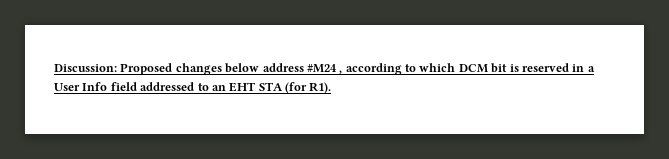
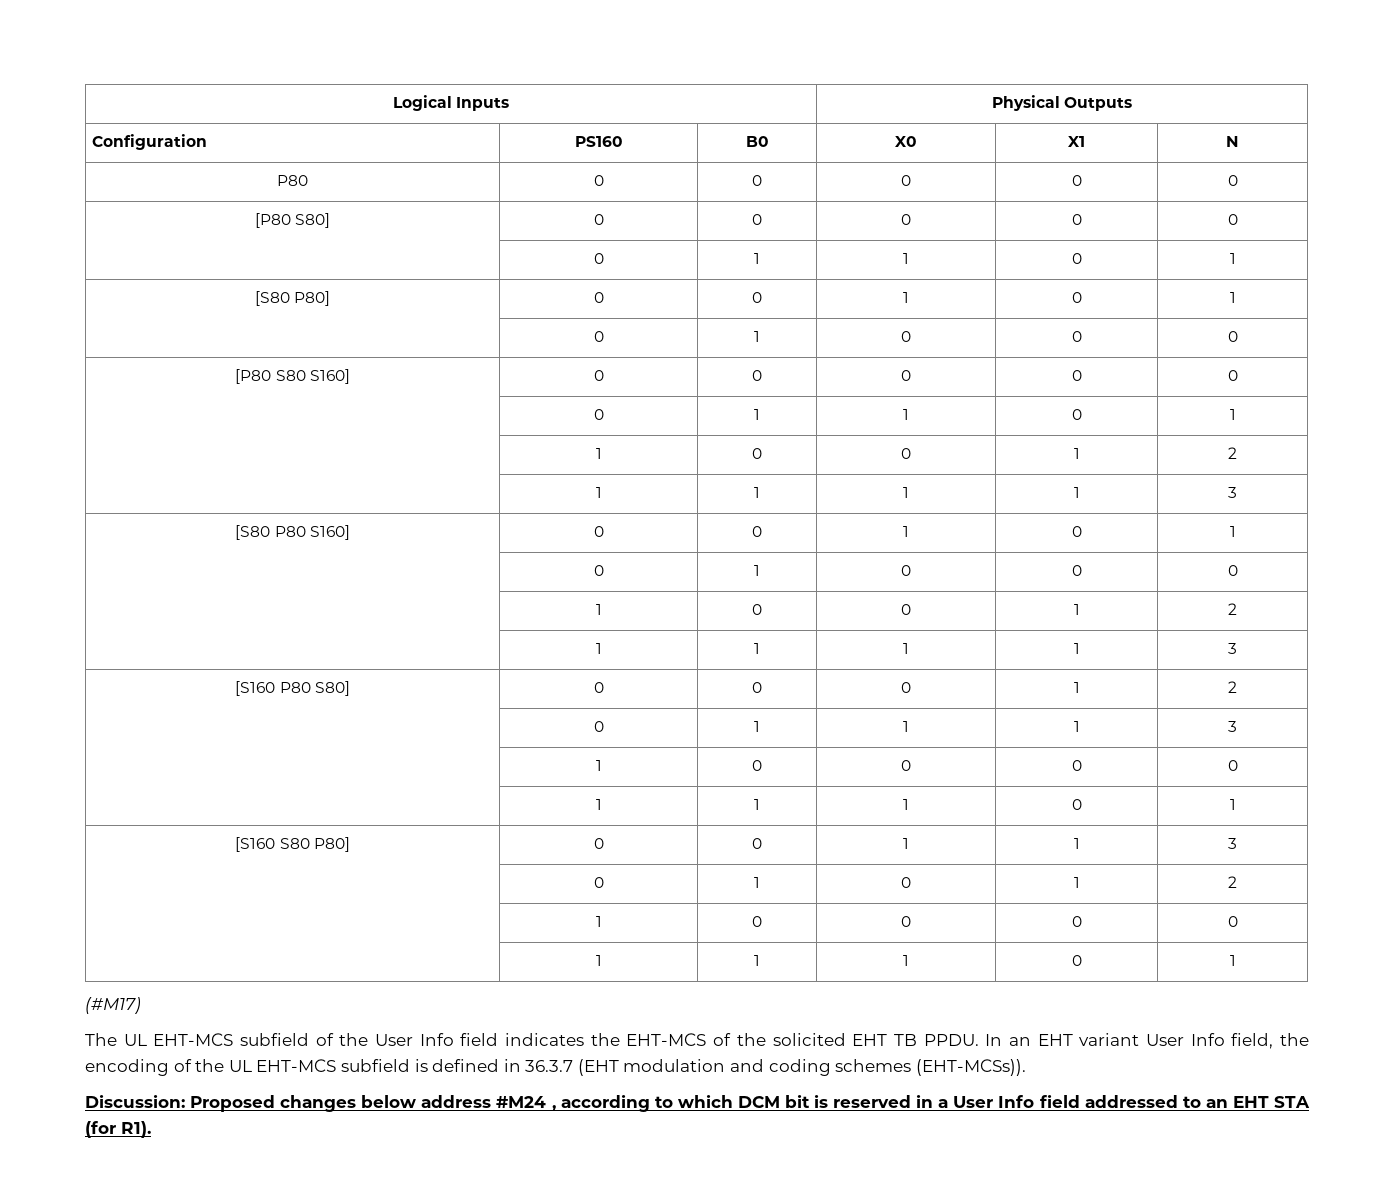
+ Logical Inputs | Physical Outputs
+ Configuration | PS160 | B0 | X0 | X1 | N
+ P80 | 0 | 0 | 0 | 0 | 0
+ [P80 S80] | 0 | 0 | 0 | 0 | 0
+ | 0 | 1 | 1 | 0 | 1
+ [S80 P80] | 0 | 0 | 1 | 0 | 1
+ | 0 | 1 | 0 | 0 | 0
+ [P80 S80 S160] | 0 | 0 | 0 | 0 | 0
+ | 0 | 1 | 1 | 0 | 1
+ | 1 | 0 | 0 | 1 | 2
+ | 1 | 1 | 1 | 1 | 3
+ [S80 P80 S160] | 0 | 0 | 1 | 0 | 1
+ | 0 | 1 | 0 | 0 | 0
+ | 1 | 0 | 0 | 1 | 2
+ | 1 | 1 | 1 | 1 | 3
+ [S160 P80 S80] | 0 | 0 | 0 | 1 | 2
+ | 0 | 1 | 1 | 1 | 3
+ | 1 | 0 | 0 | 0 | 0
+ | 1 | 1 | 1 | 0 | 1
+ [S160 S80 P80] | 0 | 0 | 1 | 1 | 3
+ | 0 | 1 | 0 | 1 | 2
+ | 1 | 0 | 0 | 0 | 0
+ | 1 | 1 | 1 | 0 | 1
+ (#M17)
+ The UL EHT-MCS subfield of the User Info field indicates the EHT-MCS of the solicited EHT TB PPDU. In an EHT variant User Info field, the encoding of the UL EHT-MCS subfield is defined in 36.3.7 (EHT modulation and coding schemes (EHT-MCSs)).

